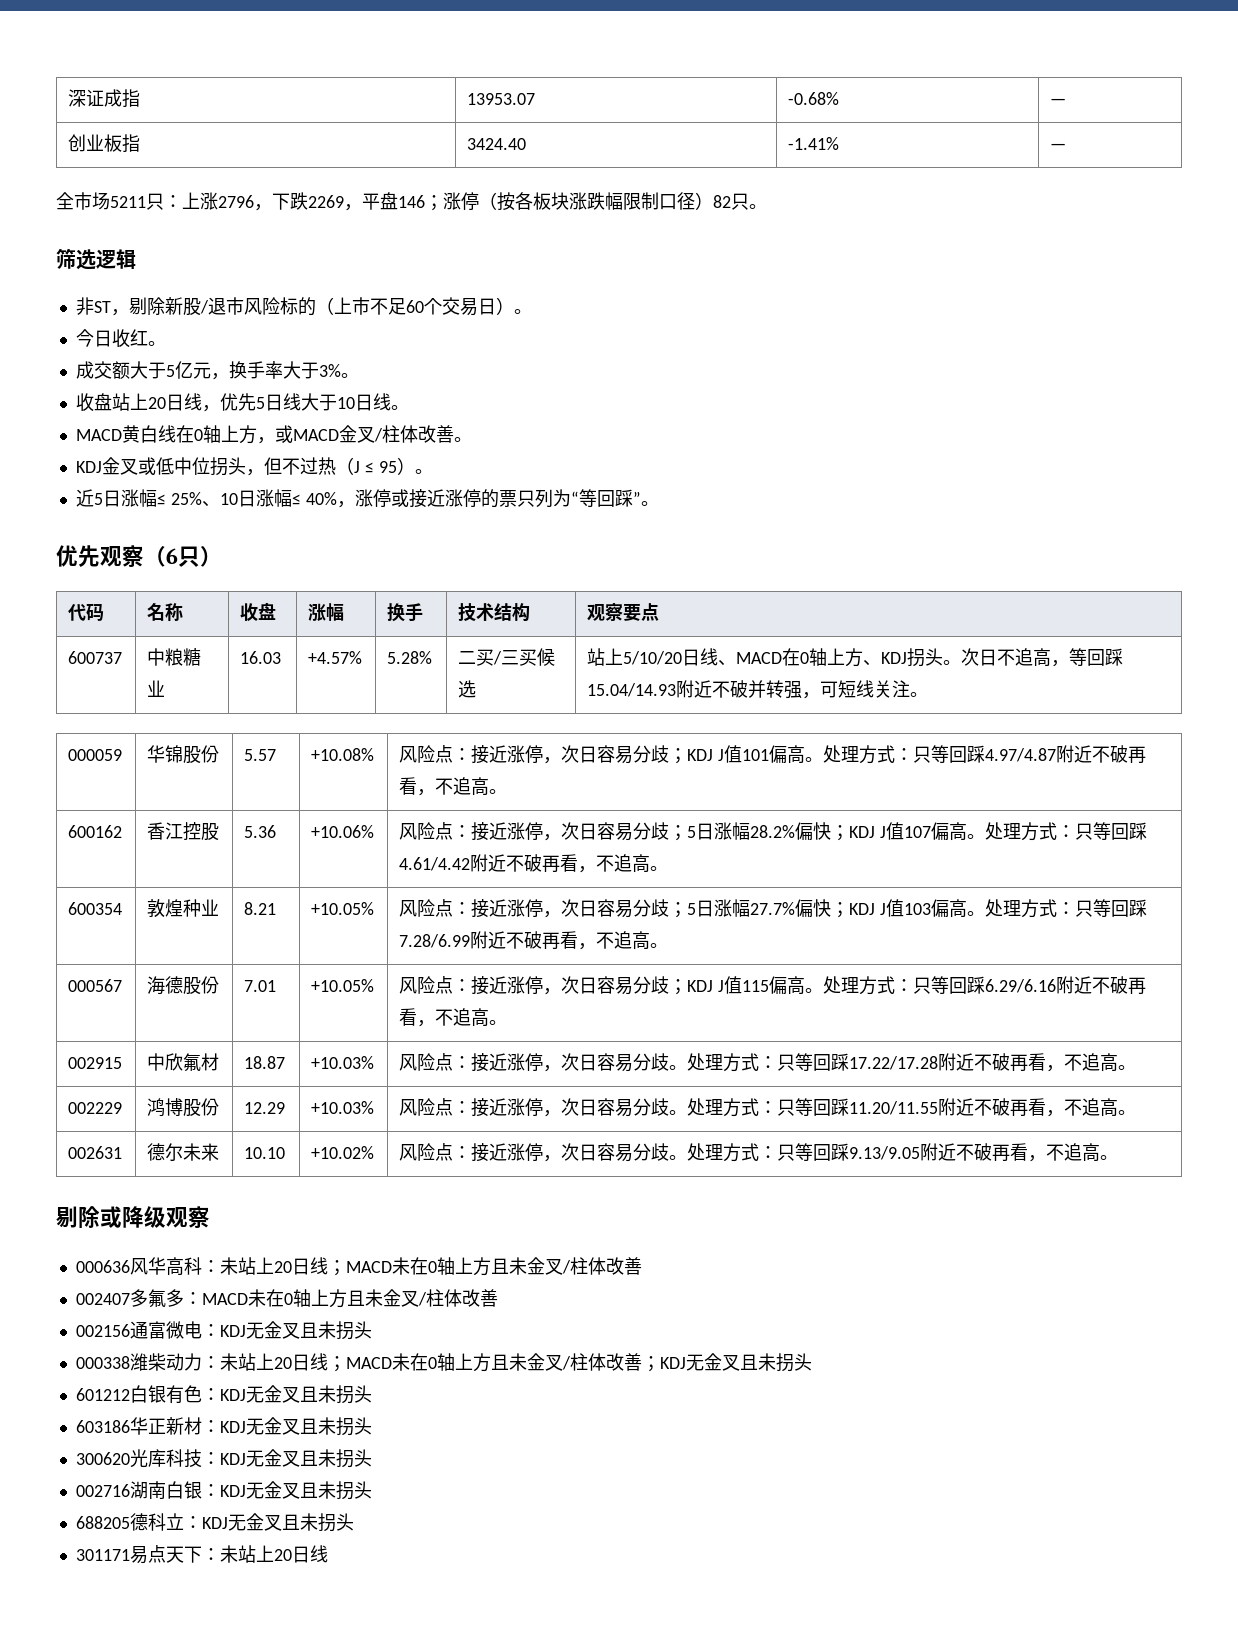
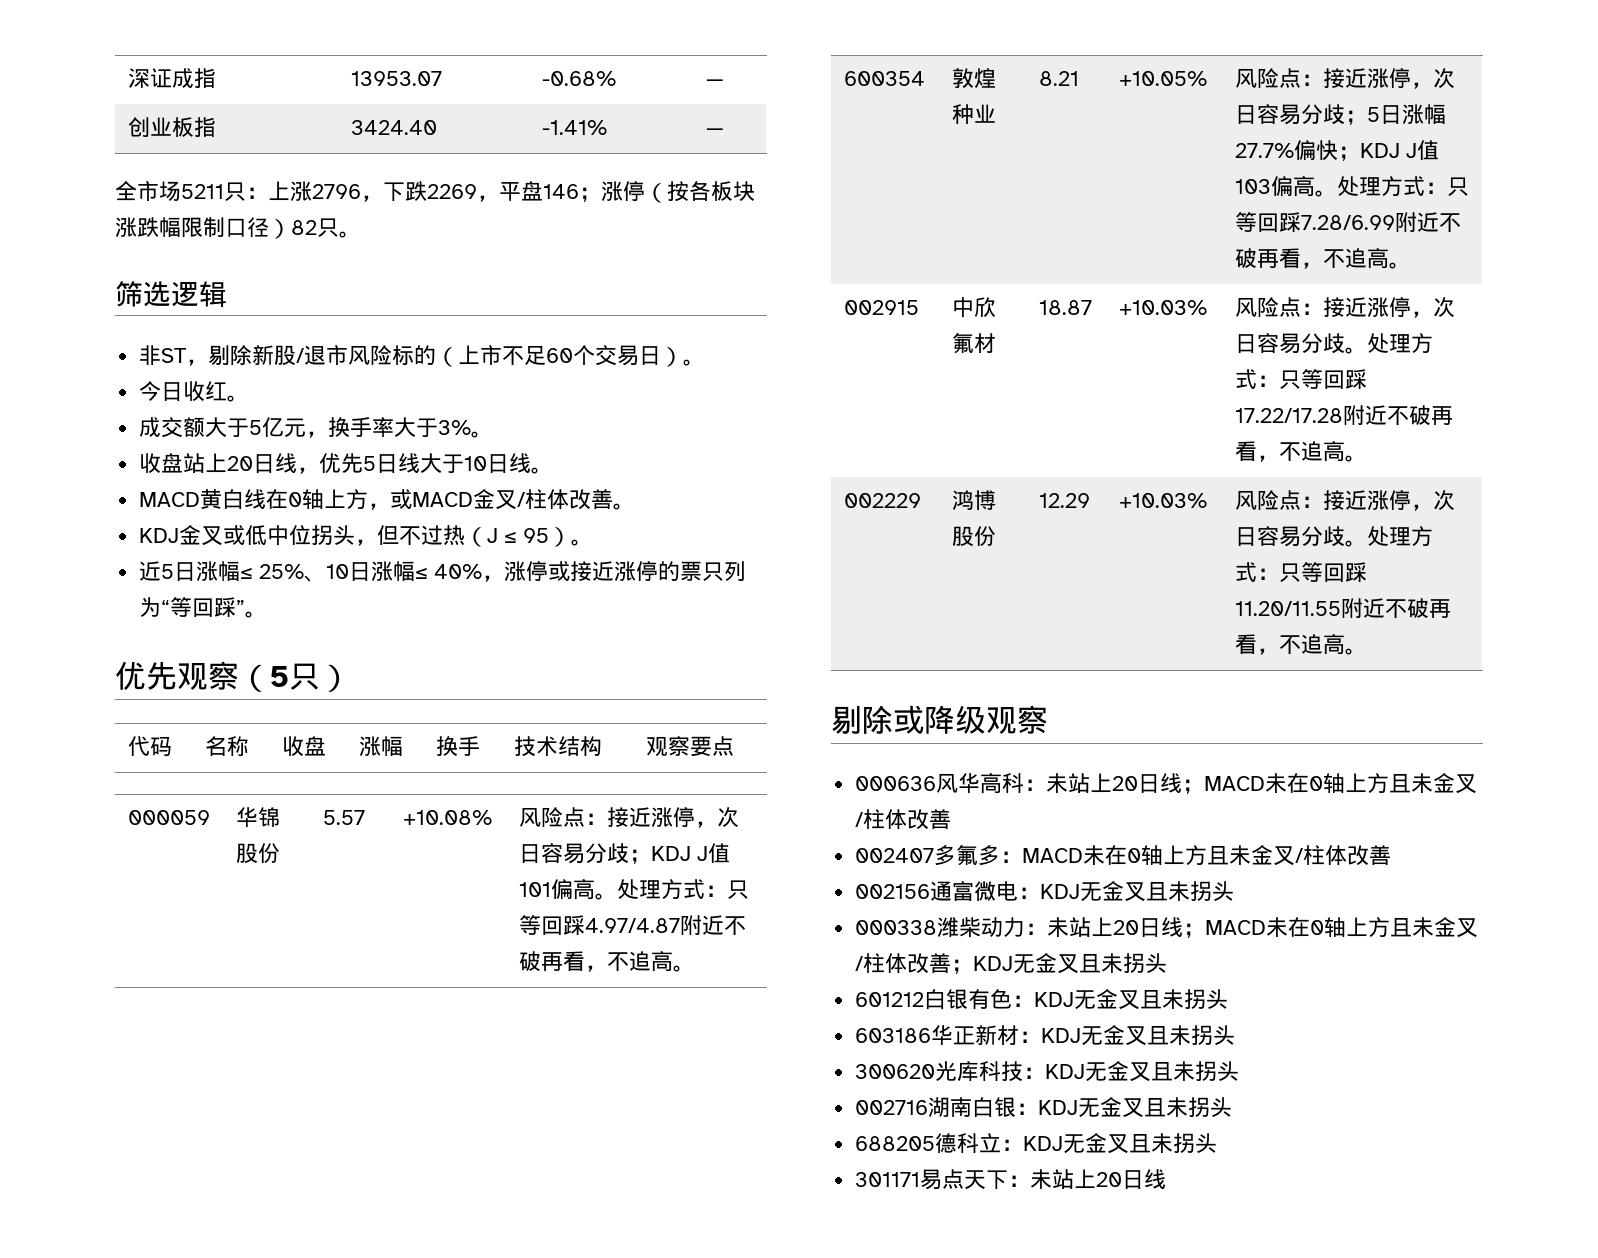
- 优先观察（6只）
+ 优先观察（5只）
- 600737 | 中粮糖业 | 16.03 | +4.57% | 5.28% | 二买/三买候选 | 站上5/10/20日线、MACD在0轴上方、KDJ拐头。次日不追高，等回踩15.04/14.93附近不破并转强，可短线关注。
- 600162 | 香江控股 | 5.36 | +10.06% | 风险点：接近涨停，次日容易分歧；5日涨幅28.2%偏快；KDJ J值107偏高。处理方式：只等回踩4.61/4.42附近不破再看，不追高。
- 000567 | 海德股份 | 7.01 | +10.05% | 风险点：接近涨停，次日容易分歧；KDJ J值115偏高。处理方式：只等回踩6.29/6.16附近不破再看，不追高。
- 002631 | 德尔未来 | 10.10 | +10.02% | 风险点：接近涨停，次日容易分歧。处理方式：只等回踩9.13/9.05附近不破再看，不追高。

